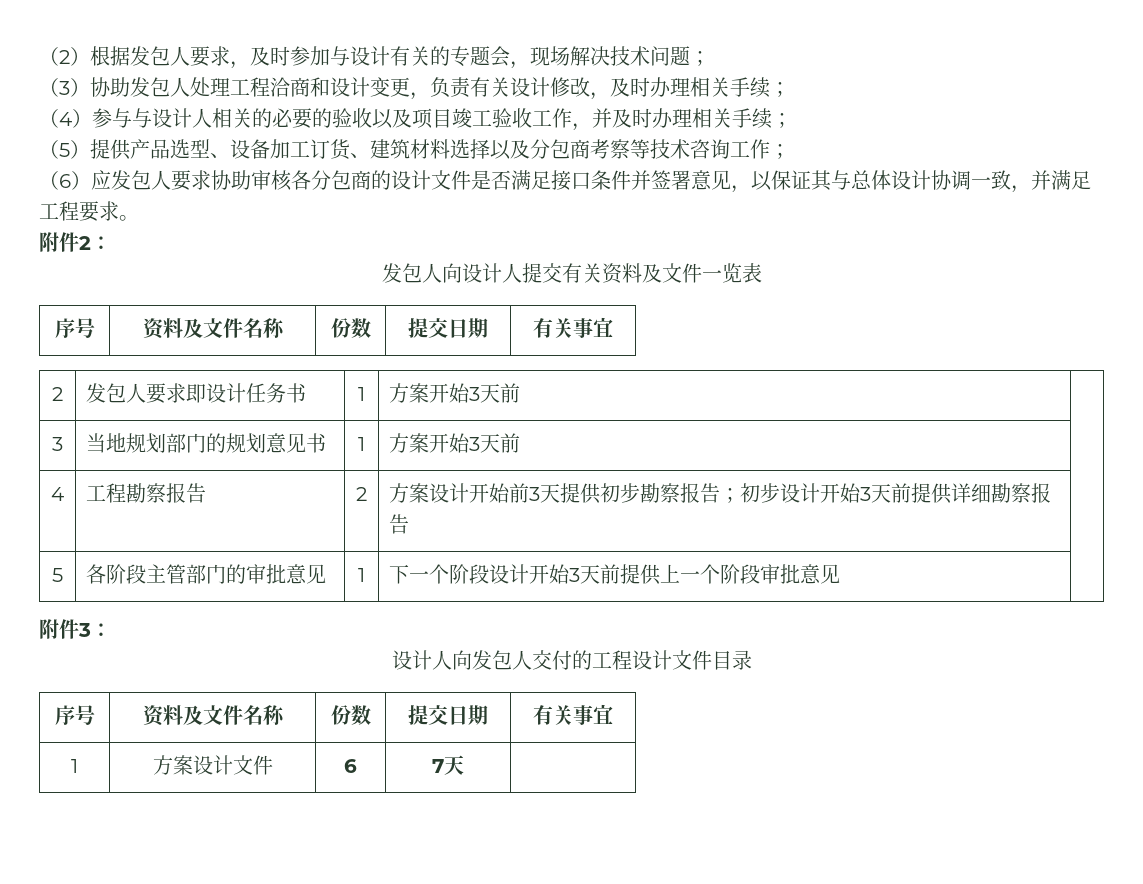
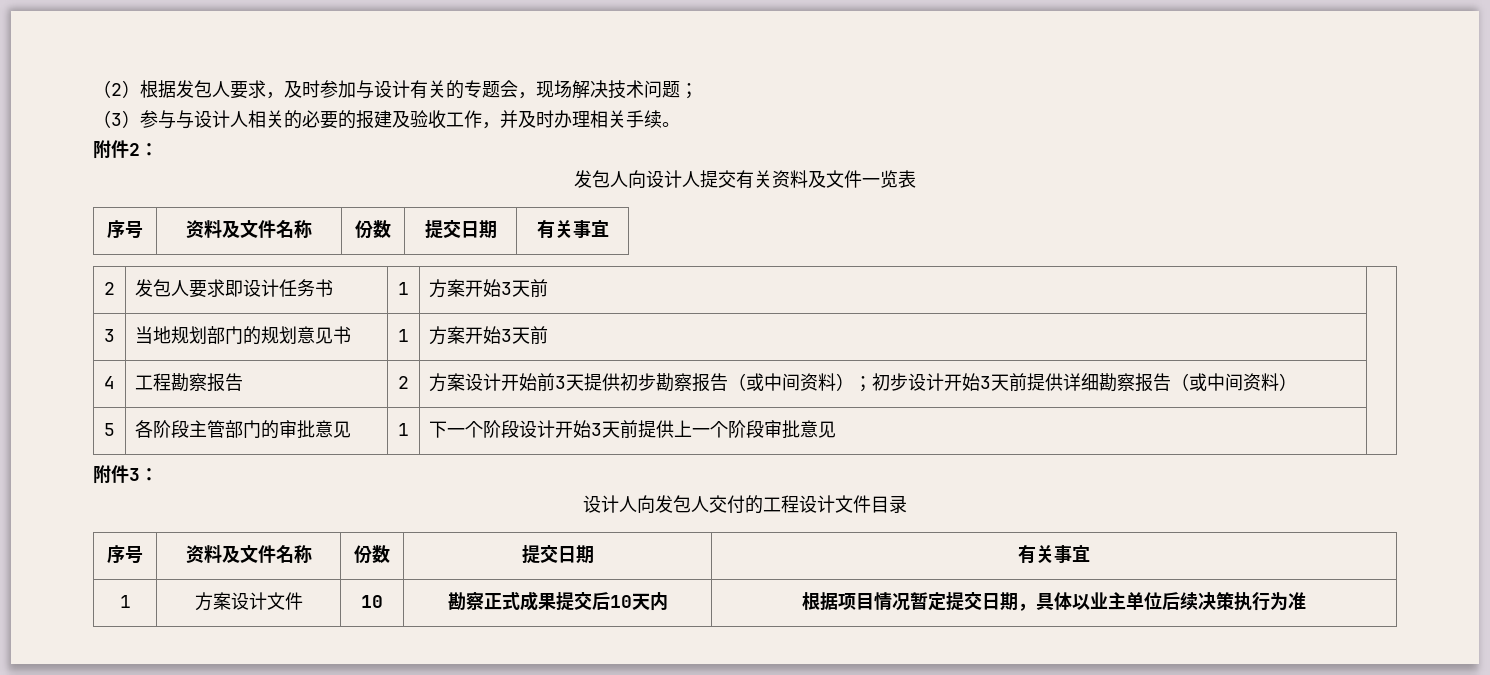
- （3）协助发包人处理工程洽商和设计变更，负责有关设计修改，及时办理相关手续；
- （4）参与与设计人相关的必要的验收以及项目竣工验收工作，并及时办理相关手续；
- （5）提供产品选型、设备加工订货、建筑材料选择以及分包商考察等技术咨询工作；
- （6）应发包人要求协助审核各分包商的设计文件是否满足接口条件并签署意见，以保证其与总体设计协调一致，并满足工程要求。
+ （3）参与与设计人相关的必要的报建及验收工作，并及时办理相关手续。
- 4 | 工程勘察报告 | 2 | 方案设计开始前3天提供初步勘察报告；初步设计开始3天前提供详细勘察报告 |
+ 4 | 工程勘察报告 | 2 | 方案设计开始前3天提供初步勘察报告（或中间资料）；初步设计开始3天前提供详细勘察报告（或中间资料） |
- 1 | 方案设计文件 | 6 | 7天 |
+ 1 | 方案设计文件 | 10 | 勘察正式成果提交后10天内 | 根据项目情况暂定提交日期，具体以业主单位后续决策执行为准

